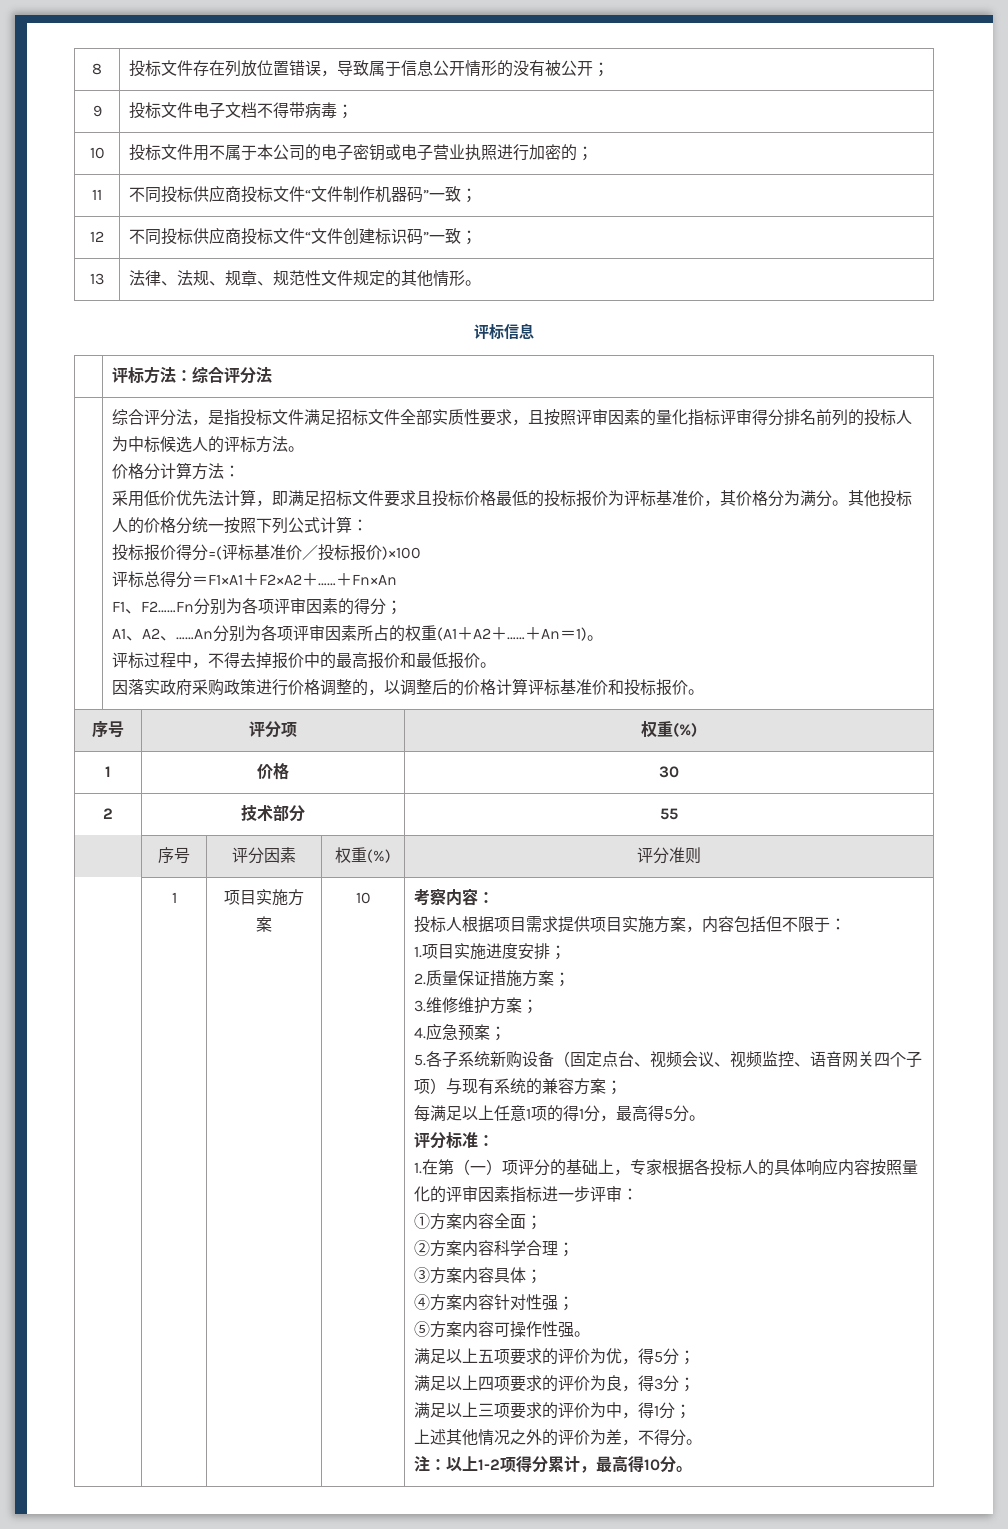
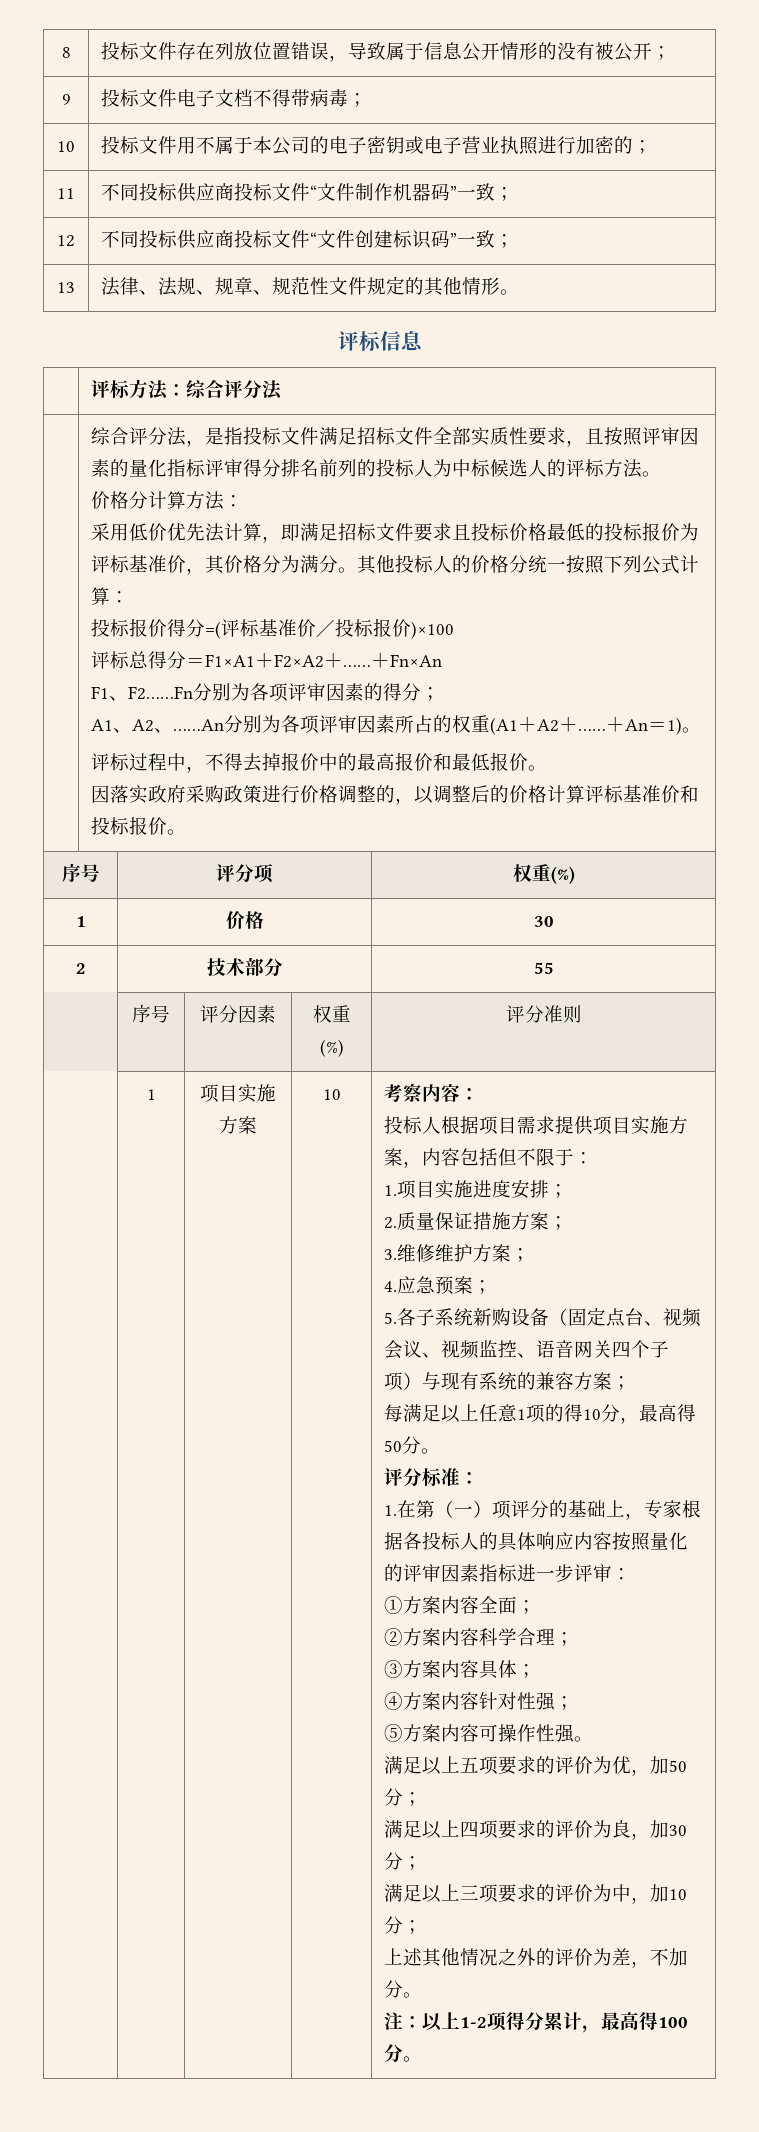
- 每满足以上任意1项的得1分，最高得5分。
+ 每满足以上任意1项的得10分，最高得50分。
- 满足以上五项要求的评价为优，得5分；
+ 满足以上五项要求的评价为优，加50分；
- 满足以上四项要求的评价为良，得3分；
+ 满足以上四项要求的评价为良，加30分；
- 满足以上三项要求的评价为中，得1分；
+ 满足以上三项要求的评价为中，加10分；
- 上述其他情况之外的评价为差，不得分。
+ 上述其他情况之外的评价为差，不加分。
- 注：以上1-2项得分累计，最高得10分。
+ 注：以上1-2项得分累计，最高得100分。

